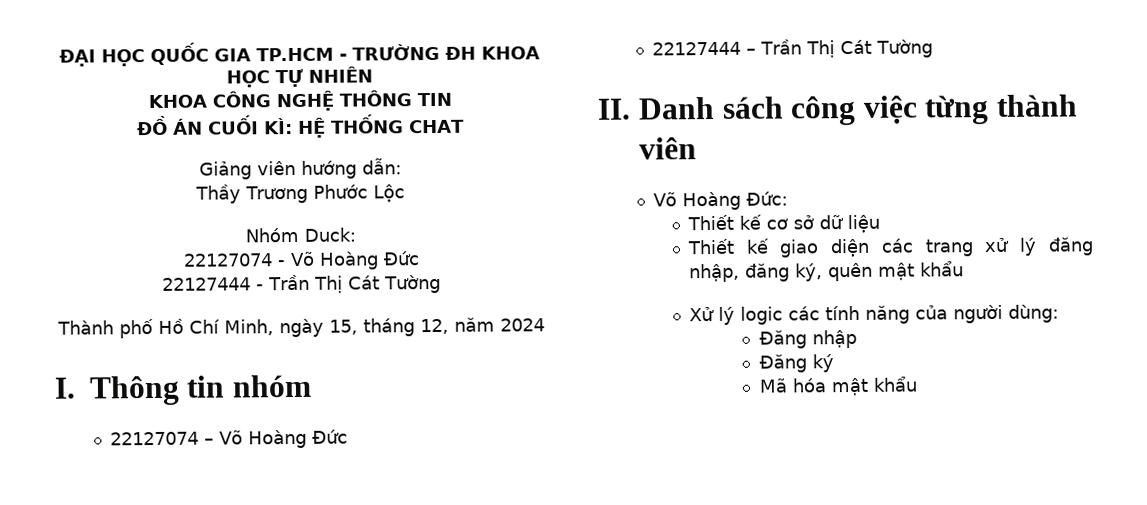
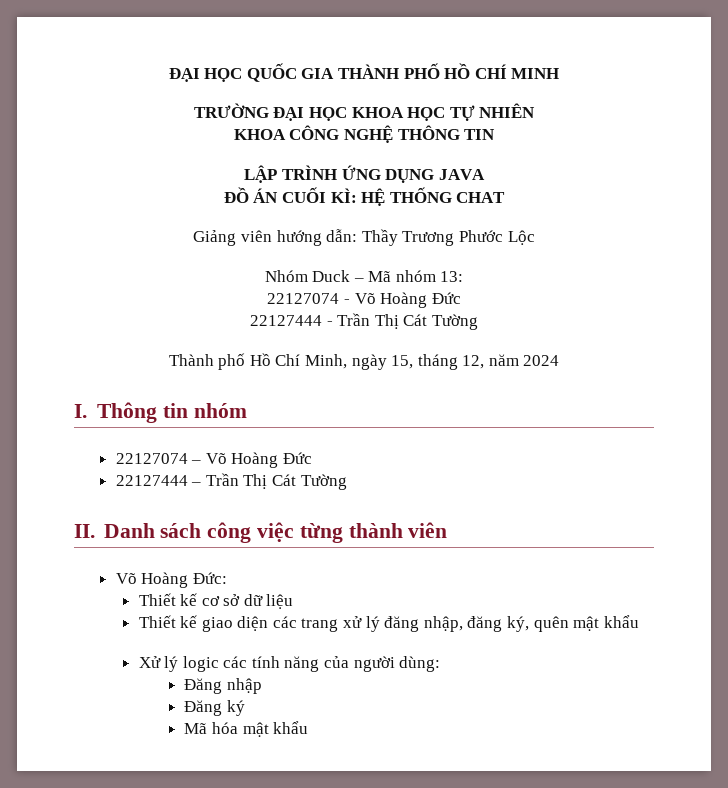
- ĐẠI HỌC QUỐC GIA TP.HCM - TRƯỜNG ĐH KHOA HỌC TỰ NHIÊN
+ ĐẠI HỌC QUỐC GIA THÀNH PHỐ HỒ CHÍ MINH
+ TRƯỜNG ĐẠI HỌC KHOA HỌC TỰ NHIÊN
+ LẬP TRÌNH ỨNG DỤNG JAVA
- Giảng viên hướng dẫn:
- Thầy Trương Phước Lộc
+ Giảng viên hướng dẫn: Thầy Trương Phước Lộc
- Nhóm Duck:
+ Nhóm Duck – Mã nhóm 13:

